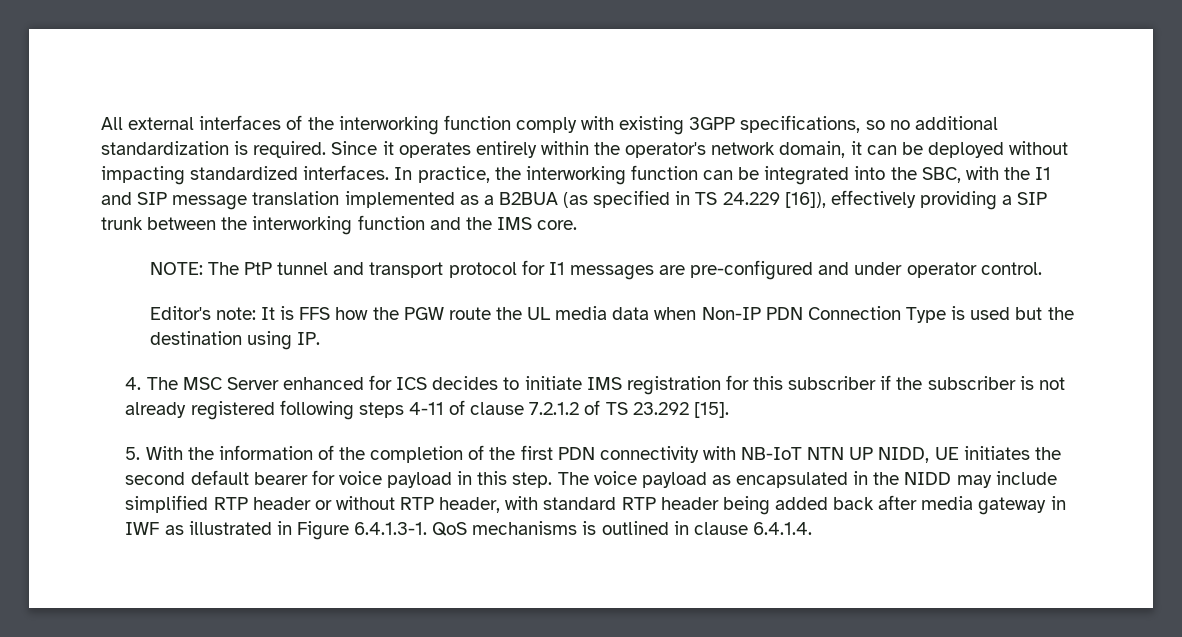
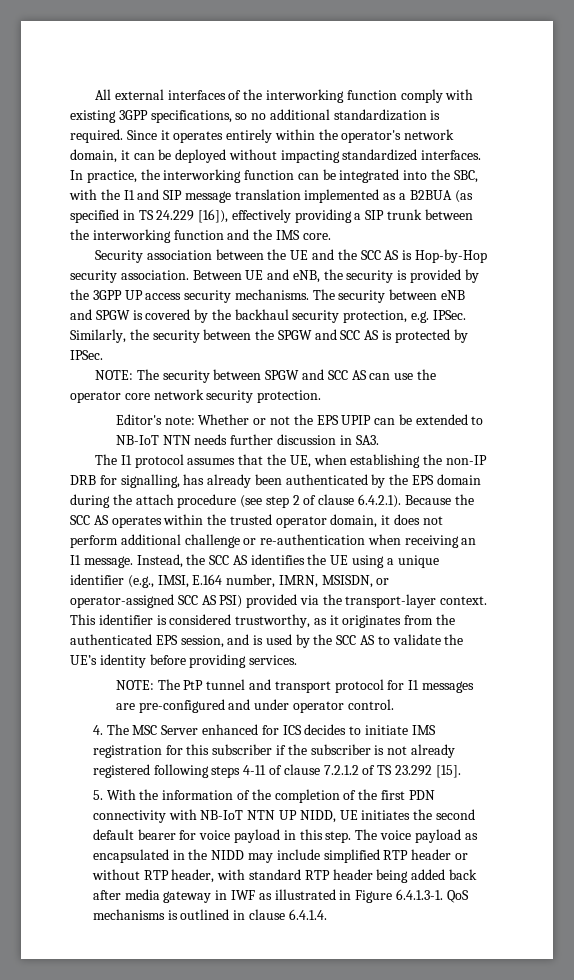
+ Security association between the UE and the SCC AS is Hop-by-Hop security association. Between UE and eNB, the security is provided by the 3GPP UP access security mechanisms. The security between eNB and SPGW is covered by the backhaul security protection, e.g. IPSec. Similarly, the security between the SPGW and SCC AS is protected by IPSec.
+ NOTE: The security between SPGW and SCC AS can use the operator core network security protection.
+ Editor's note: Whether or not the EPS UPIP can be extended to NB-IoT NTN needs further discussion in SA3.
+ The I1 protocol assumes that the UE, when establishing the non-IP DRB for signalling, has already been authenticated by the EPS domain during the attach procedure (see step 2 of clause 6.4.2.1). Because the SCC AS operates within the trusted operator domain, it does not perform additional challenge or re-authentication when receiving an I1 message. Instead, the SCC AS identifies the UE using a unique identifier (e.g., IMSI, E.164 number, IMRN, MSISDN, or operator-assigned SCC AS PSI) provided via the transport-layer context. This identifier is considered trustworthy, as it originates from the authenticated EPS session, and is used by the SCC AS to validate the UE’s identity before providing services.
- Editor's note: It is FFS how the PGW route the UL media data when Non-IP PDN Connection Type is used but the destination using IP.

